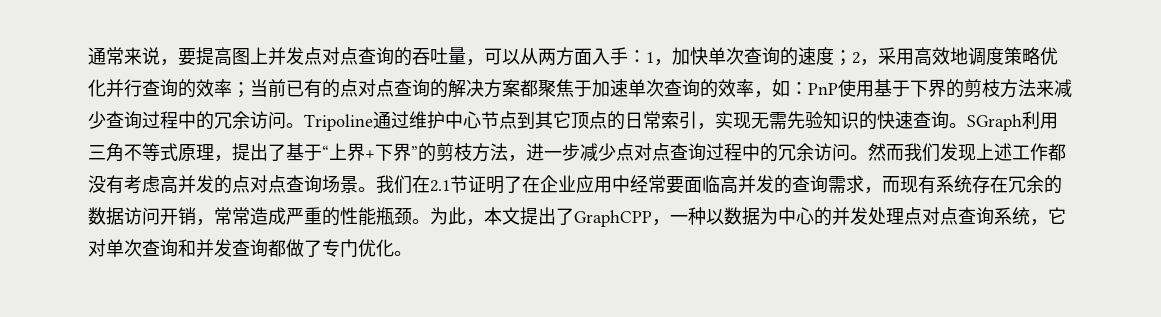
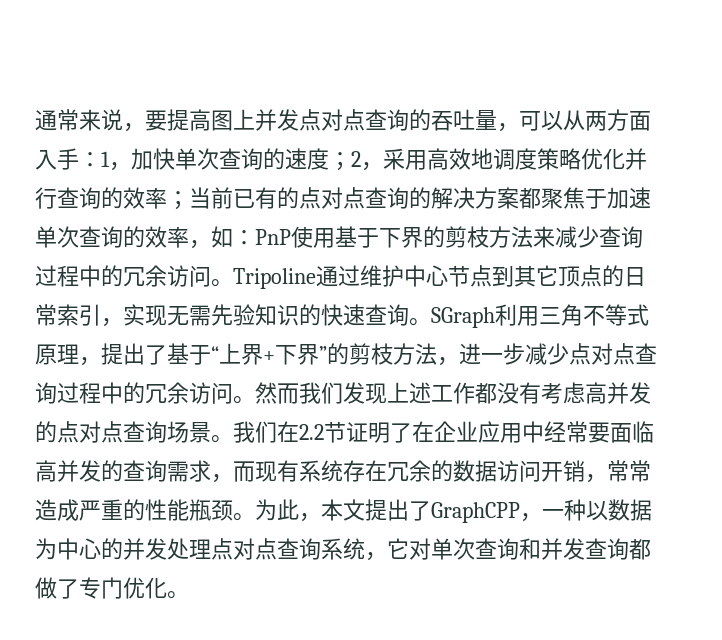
- 我们在2.1节证明了在企业应用中经常要面临高并发的查询需求，而现有系统存在冗余的数据访问开销，常常造成严重的性能瓶颈。
+ 我们在2.2节证明了在企业应用中经常要面临高并发的查询需求，而现有系统存在冗余的数据访问开销，常常造成严重的性能瓶颈。

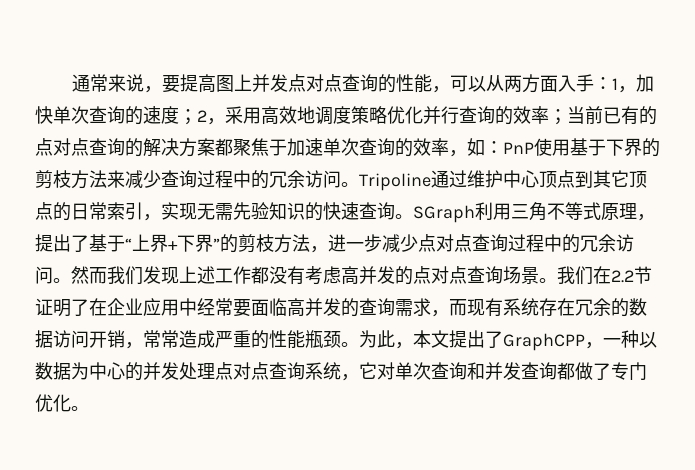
- 通常来说，要提高图上并发点对点查询的吞吐量，可以从两方面入手：
+ 通常来说，要提高图上并发点对点查询的性能，可以从两方面入手：
- Tripoline通过维护中心节点到其它顶点的日常索引，实现无需先验知识的快速查询。
+ Tripoline通过维护中心顶点到其它顶点的日常索引，实现无需先验知识的快速查询。

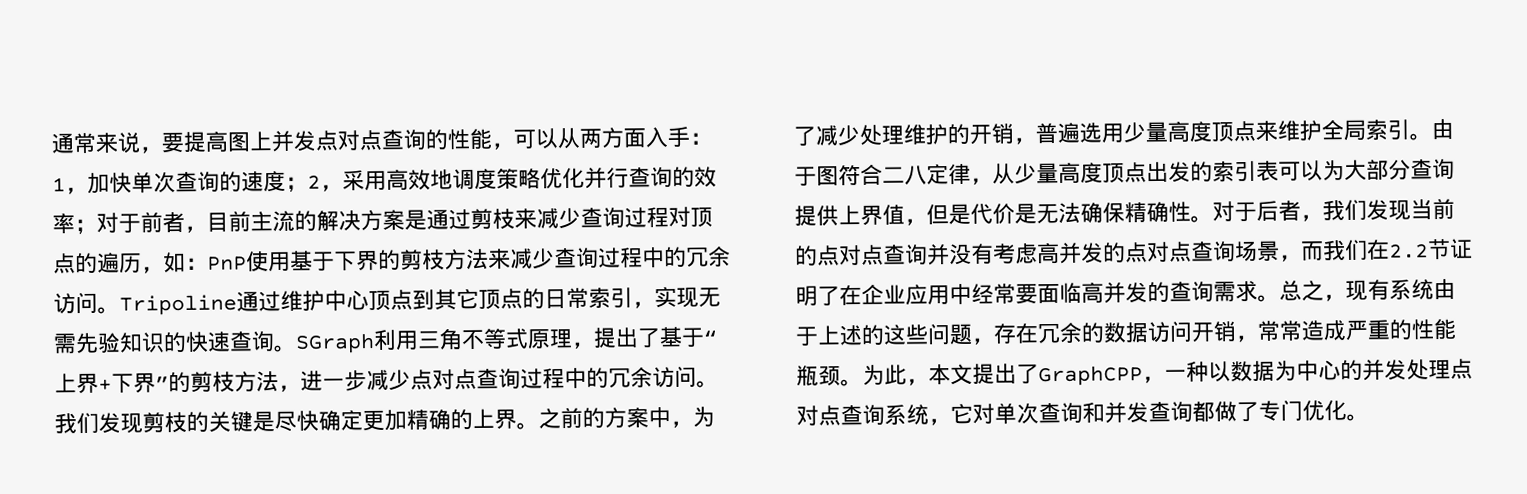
- 通常来说，要提高图上并发点对点查询的性能，可以从两方面入手：1，加快单次查询的速度；2，采用高效地调度策略优化并行查询的效率；当前已有的点对点查询的解决方案都聚焦于加速单次查询的效率，如：PnP使用基于下界的剪枝方法来减少查询过程中的冗余访问。
+ 通常来说，要提高图上并发点对点查询的性能，可以从两方面入手：1，加快单次查询的速度；2，采用高效地调度策略优化并行查询的效率；对于前者，目前主流的解决方案是通过剪枝来减少查询过程对顶点的遍历，如：PnP使用基于下界的剪枝方法来减少查询过程中的冗余访问。
- 然而我们发现上述工作都没有考虑高并发的点对点查询场景。我们在2.2节证明了在企业应用中经常要面临高并发的查询需求，而现有系统存在冗余的数据访问开销，常常造成严重的性能瓶颈。
+ 我们发现剪枝的关键是尽快确定更加精确的上界。之前的方案中，为了减少处理维护的开销，普遍选用少量高度顶点来维护全局索引。由于图符合二八定律，从少量高度顶点出发的索引表可以为大部分查询提供上界值，但是代价是无法确保精确性。对于后者，我们发现当前的点对点查询并没有考虑高并发的点对点查询场景，而我们在2.2节证明了在企业应用中经常要面临高并发的查询需求。总之，现有系统由于上述的这些问题，存在冗余的数据访问开销，常常造成严重的性能瓶颈。

